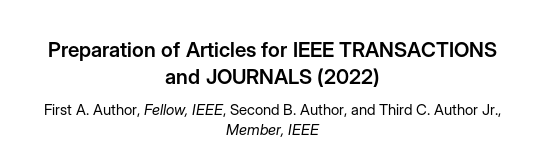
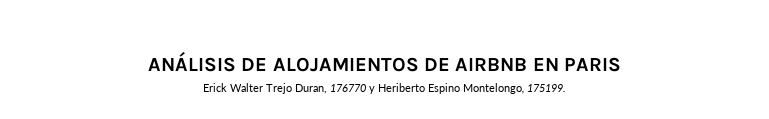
- Preparation of Articles for IEEE TRANSACTIONS and JOURNALS (2022)
- First A. Author, Fellow, IEEE, Second B. Author, and Third C. Author Jr., Member, IEEE
+ ANÁLISIS DE ALOJAMIENTOS DE AIRBNB EN PARIS
+ Erick Walter Trejo Duran, 176770 y Heriberto Espino Montelongo, 175199.

